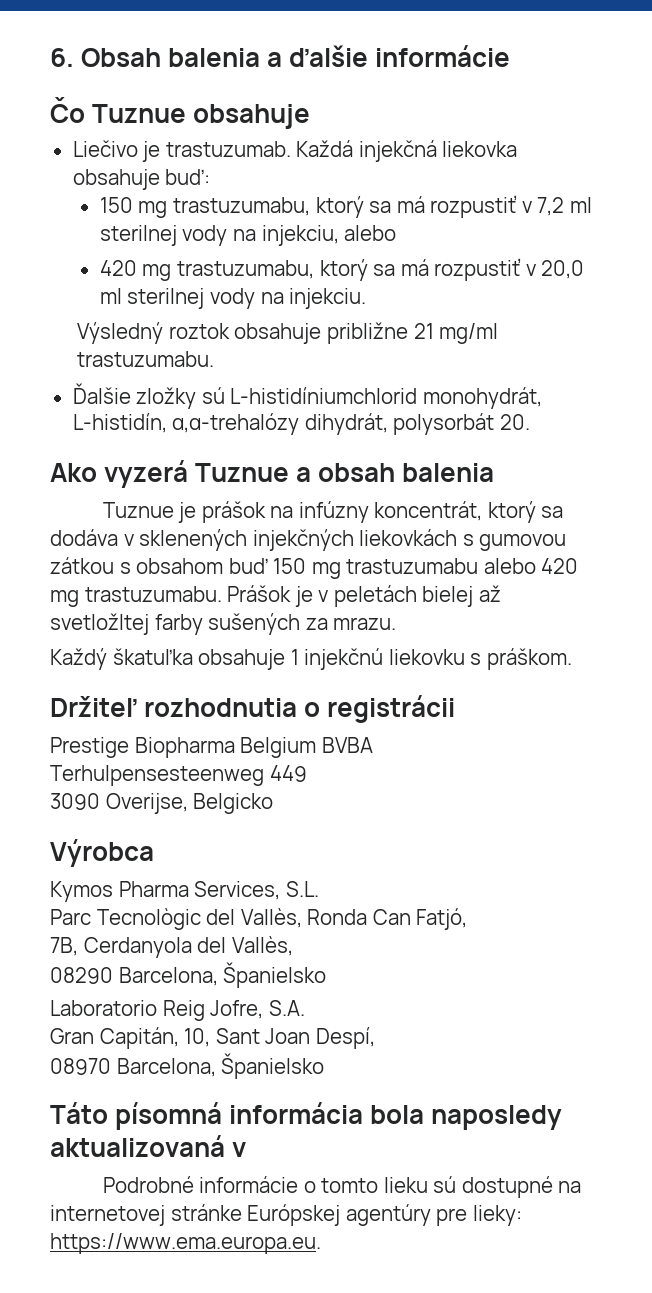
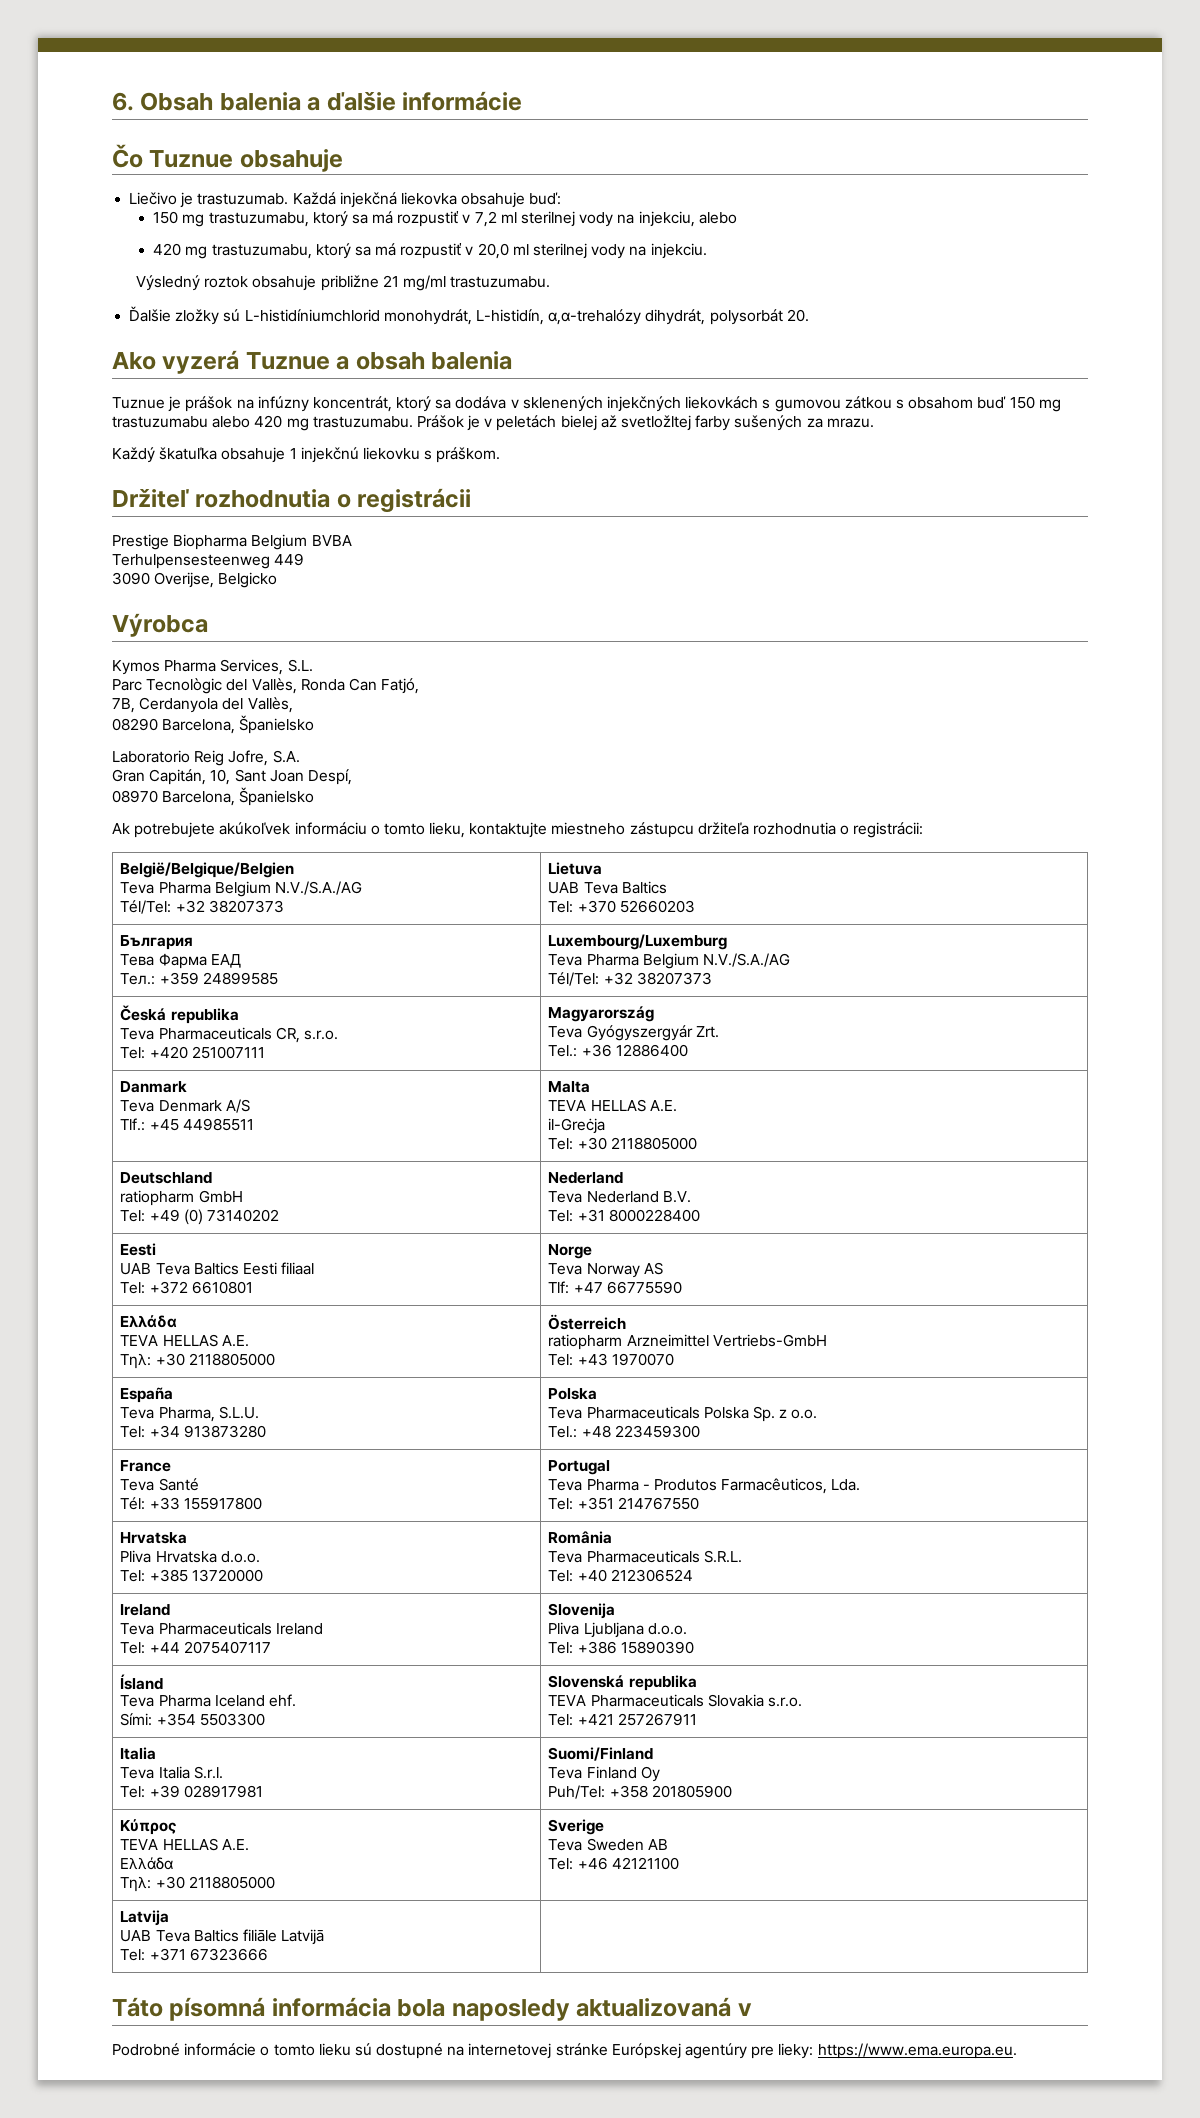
+ Ak potrebujete akúkoľvek informáciu o tomto lieku, kontaktujte miestneho zástupcu držiteľa rozhodnutia o registrácii:
+ België/Belgique/Belgien
+ Teva Pharma Belgium N.V./S.A./AG
+ Tél/Tel: +32 38207373 | Lietuva
+ UAB Teva Baltics
+ Tel: +370 52660203
+ България
+ Тева Фарма ЕАД
+ Teл.: +359 24899585 | Luxembourg/Luxemburg
+ Teva Pharma Belgium N.V./S.A./AG
+ Tél/Tel: +32 38207373
+ Česká republika
+ Teva Pharmaceuticals CR, s.r.o.
+ Tel: +420 251007111 | Magyarország
+ Teva Gyógyszergyár Zrt.
+ Tel.: +36 12886400
+ Danmark
+ Teva Denmark A/S
+ Tlf.: +45 44985511 | Malta
+ TEVA HELLAS Α.Ε.
+ il-Greċja
+ Tel: +30 2118805000
+ Deutschland
+ ratiopharm GmbH
+ Tel: +49 (0) 73140202 | Nederland
+ Teva Nederland B.V.
+ Tel: +31 8000228400
+ Eesti
+ UAB Teva Baltics Eesti filiaal
+ Tel: +372 6610801 | Norge
+ Teva Norway AS
+ Tlf: +47 66775590
+ Ελλάδα
+ TEVA HELLAS Α.Ε.
+ Τηλ: +30 2118805000 | Österreich
+ ratiopharm Arzneimittel Vertriebs-GmbH
+ Tel: +43 1970070
+ España
+ Teva Pharma, S.L.U.
+ Tel: +34 913873280 | Polska
+ Teva Pharmaceuticals Polska Sp. z o.o.
+ Tel.: +48 223459300
+ France
+ Teva Santé
+ Tél: +33 155917800 | Portugal
+ Teva Pharma - Produtos Farmacêuticos, Lda.
+ Tel: +351 214767550
+ Hrvatska
+ Pliva Hrvatska d.o.o.
+ Tel: +385 13720000 | România
+ Teva Pharmaceuticals S.R.L.
+ Tel: +40 212306524
+ Ireland
+ Teva Pharmaceuticals Ireland
+ Tel: +44 2075407117 | Slovenija
+ Pliva Ljubljana d.o.o.
+ Tel: +386 15890390
+ Ísland
+ Teva Pharma Iceland ehf.
+ Sími: +354 5503300 | Slovenská republika
+ TEVA Pharmaceuticals Slovakia s.r.o.
+ Tel: +421 257267911
+ Italia
+ Teva Italia S.r.l.
+ Tel: +39 028917981 | Suomi/Finland
+ Teva Finland Oy
+ Puh/Tel: +358 201805900
+ Κύπρος
+ TEVA HELLAS Α.Ε.
+ Ελλάδα
+ Τηλ: +30 2118805000 | Sverige
+ Teva Sweden AB
+ Tel: +46 42121100
+ Latvija
+ UAB Teva Baltics filiāle Latvijā
+ Tel: +371 67323666 |

